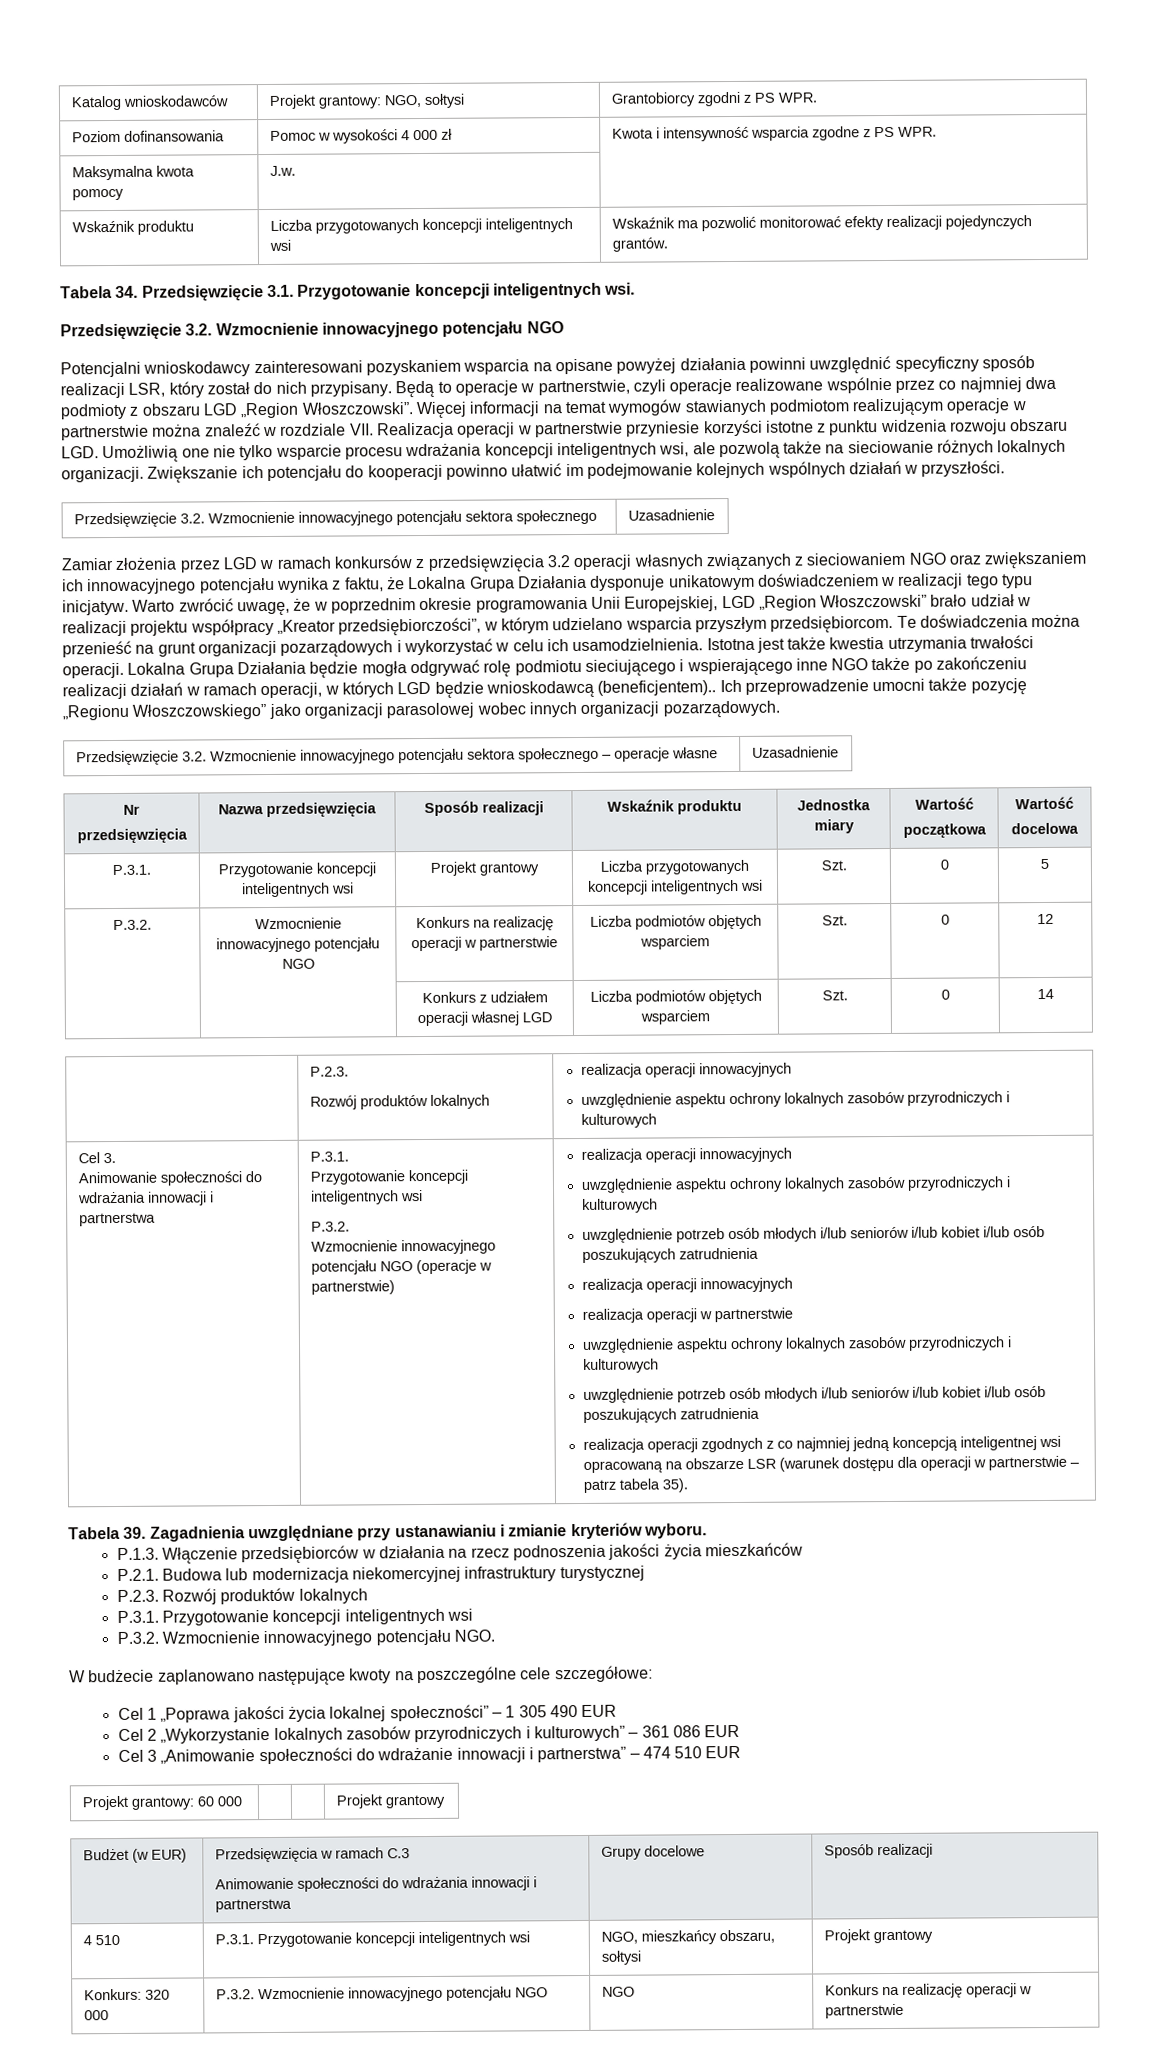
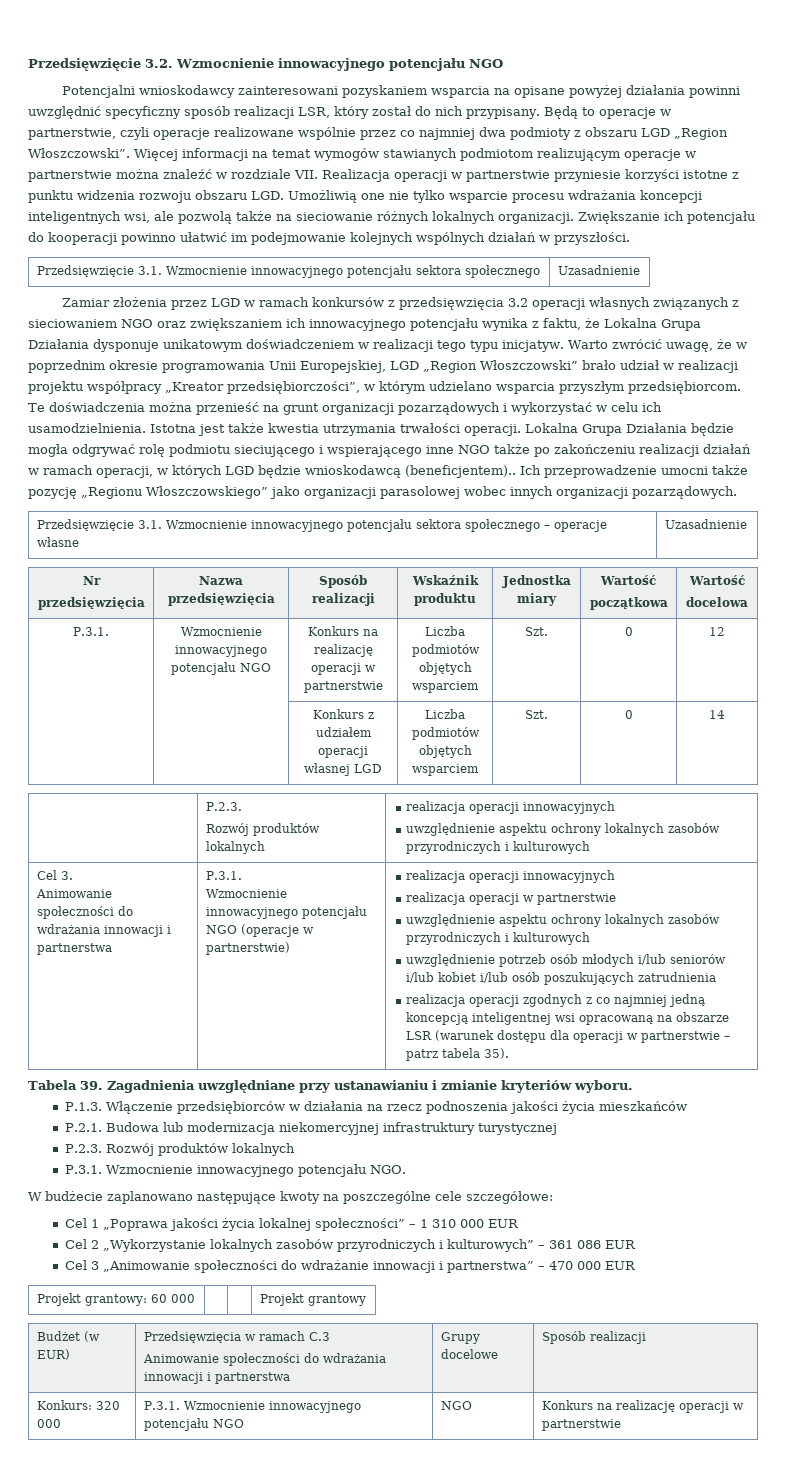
- Katalog wnioskodawców | Projekt grantowy: NGO, sołtysi | Grantobiorcy zgodni z PS WPR.
- Poziom dofinansowania | Pomoc w wysokości 4 000 zł | Kwota i intensywność wsparcia zgodne z PS WPR.
- Maksymalna kwota pomocy | J.w. |
- Wskaźnik produktu | Liczba przygotowanych koncepcji inteligentnych wsi | Wskaźnik ma pozwolić monitorować efekty realizacji pojedynczych grantów.
- Tabela 34. Przedsięwzięcie 3.1. Przygotowanie koncepcji inteligentnych wsi.
- Przedsięwzięcie 3.2. Wzmocnienie innowacyjnego potencjału sektora społecznego | Uzasadnienie
+ Przedsięwzięcie 3.1. Wzmocnienie innowacyjnego potencjału sektora społecznego | Uzasadnienie
- Przedsięwzięcie 3.2. Wzmocnienie innowacyjnego potencjału sektora społecznego – operacje własne | Uzasadnienie
+ Przedsięwzięcie 3.1. Wzmocnienie innowacyjnego potencjału sektora społecznego – operacje własne | Uzasadnienie
- P.3.1. | Przygotowanie koncepcji inteligentnych wsi | Projekt grantowy | Liczba przygotowanych koncepcji inteligentnych wsi | Szt. | 0 | 5
- P.3.2. | Wzmocnienie innowacyjnego potencjału NGO | Konkurs na realizację operacji w partnerstwie | Liczba podmiotów objętych wsparciem | Szt. | 0 | 12
+ P.3.1. | Wzmocnienie innowacyjnego potencjału NGO | Konkurs na realizację operacji w partnerstwie | Liczba podmiotów objętych wsparciem | Szt. | 0 | 12
  Animowanie społeczności do wdrażania innowacji i partnerstwa | P.3.1.
- Przygotowanie koncepcji inteligentnych wsi
- P.3.2.
  Wzmocnienie innowacyjnego potencjału NGO (operacje w partnerstwie) | realizacja operacji innowacyjnych
- uwzględnienie aspektu ochrony lokalnych zasobów przyrodniczych i kulturowych
- uwzględnienie potrzeb osób młodych i/lub seniorów i/lub kobiet i/lub osób poszukujących zatrudnienia
- realizacja operacji innowacyjnych
  P.2.3. Rozwój produktów lokalnych
- P.3.1. Przygotowanie koncepcji inteligentnych wsi
- P.3.2. Wzmocnienie innowacyjnego potencjału NGO.
+ P.3.1. Wzmocnienie innowacyjnego potencjału NGO.
- Cel 1 „Poprawa jakości życia lokalnej społeczności” – 1 305 490 EUR
+ Cel 1 „Poprawa jakości życia lokalnej społeczności” – 1 310 000 EUR
- Cel 3 „Animowanie społeczności do wdrażanie innowacji i partnerstwa” – 474 510 EUR
+ Cel 3 „Animowanie społeczności do wdrażanie innowacji i partnerstwa” – 470 000 EUR
- 4 510 | P.3.1. Przygotowanie koncepcji inteligentnych wsi | NGO, mieszkańcy obszaru, sołtysi | Projekt grantowy
- Konkurs: 320 000 | P.3.2. Wzmocnienie innowacyjnego potencjału NGO | NGO | Konkurs na realizację operacji w partnerstwie
+ Konkurs: 320 000 | P.3.1. Wzmocnienie innowacyjnego potencjału NGO | NGO | Konkurs na realizację operacji w partnerstwie

